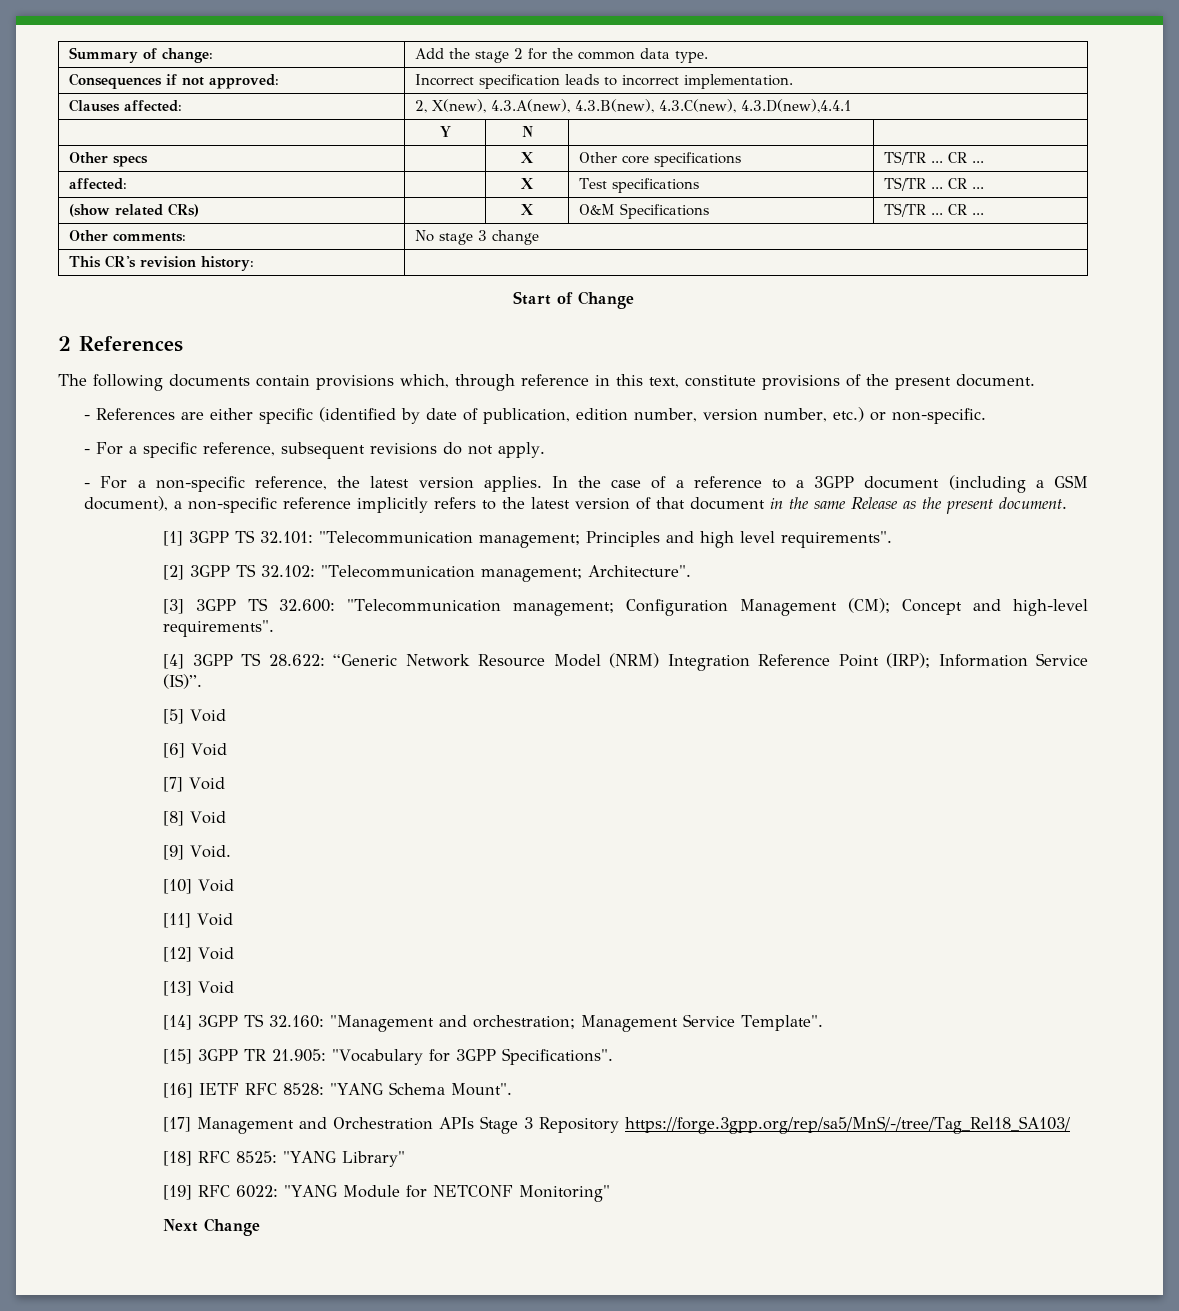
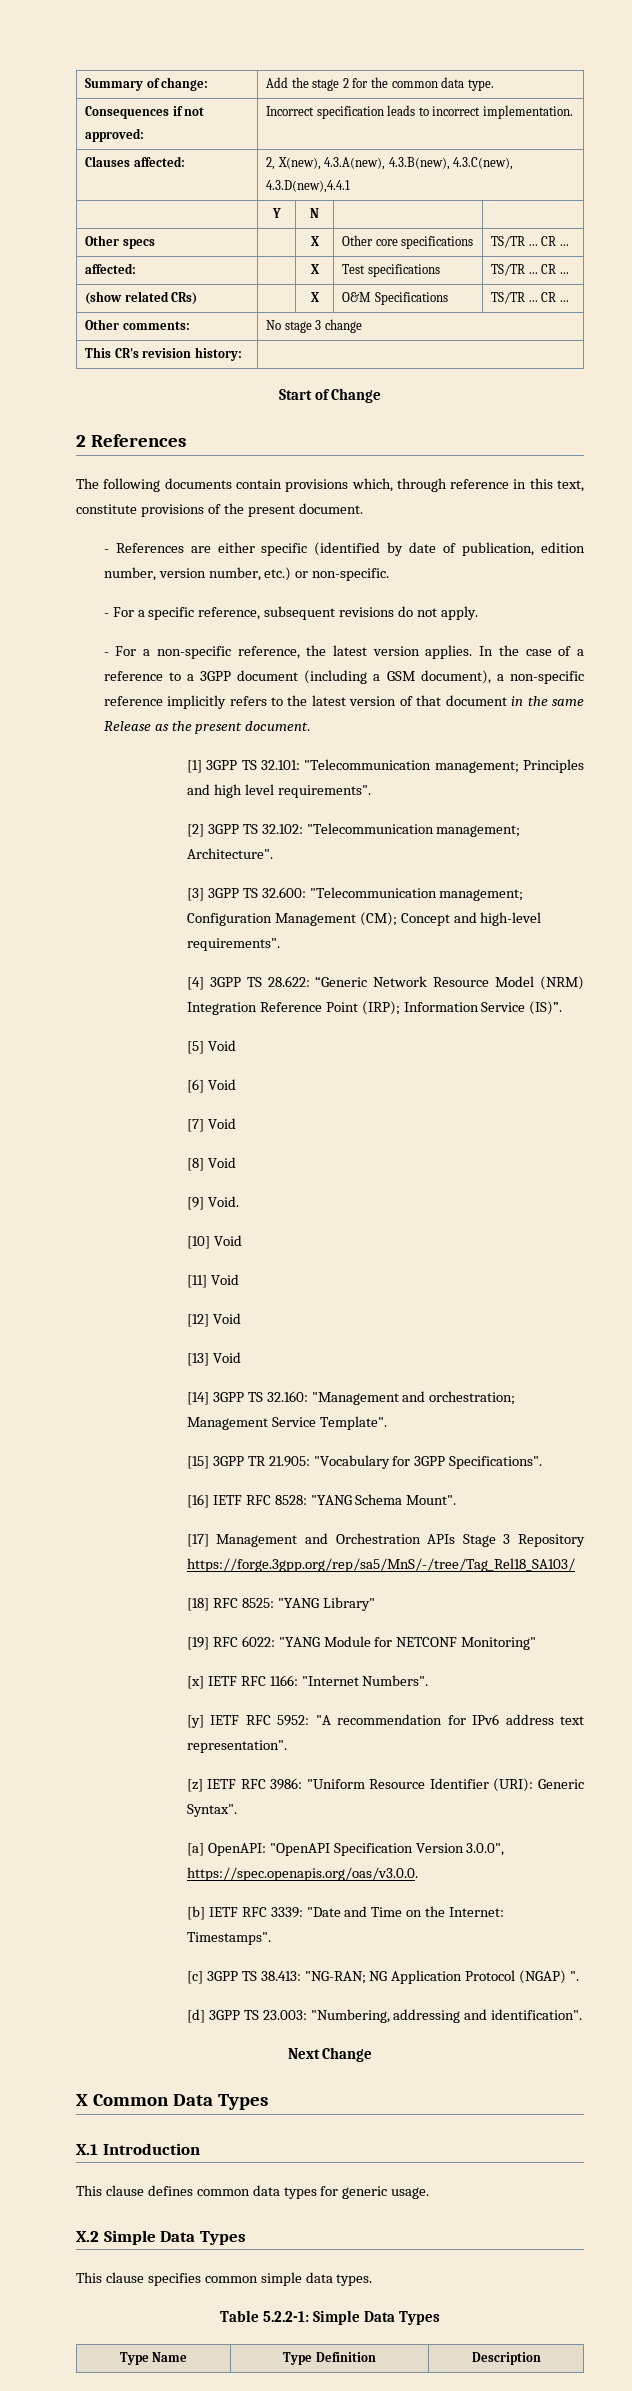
+ [x] IETF RFC 1166: "Internet Numbers".
+ [y] IETF RFC 5952: "A recommendation for IPv6 address text representation".
+ [z] IETF RFC 3986: "Uniform Resource Identifier (URI): Generic Syntax".
+ [a] OpenAPI: "OpenAPI Specification Version 3.0.0", https://spec.openapis.org/oas/v3.0.0.
+ [b] IETF RFC 3339: "Date and Time on the Internet: Timestamps".
+ [c] 3GPP TS 38.413: "NG-RAN; NG Application Protocol (NGAP) ".
+ [d] 3GPP TS 23.003: "Numbering, addressing and identification".
  Next Change
+ X Common Data Types
+ X.1 Introduction
+ This clause defines common data types for generic usage.
+ X.2 Simple Data Types
+ This clause specifies common simple data types.
+ Table 5.2.2-1: Simple Data Types
+ Type Name | Type Definition | Description

